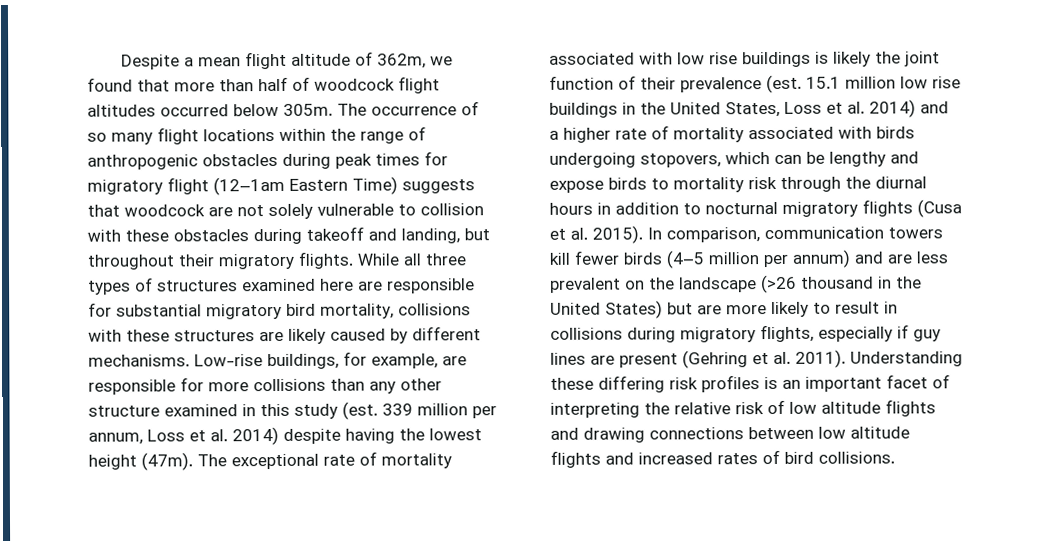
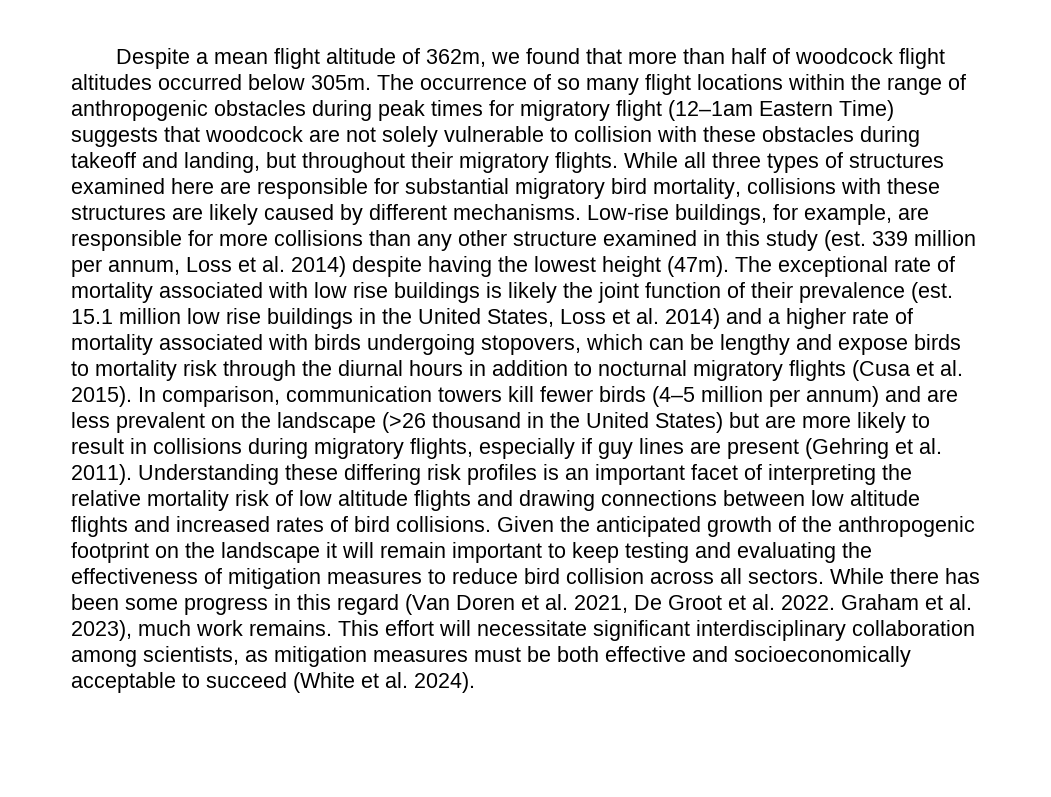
- Understanding these differing risk profiles is an important facet of interpreting the relative risk of low altitude flights and drawing connections between low altitude flights and increased rates of bird collisions.
+ Understanding these differing risk profiles is an important facet of interpreting the relative mortality risk of low altitude flights and drawing connections between low altitude flights and increased rates of bird collisions.
+ Given the anticipated growth of the anthropogenic footprint on the landscape it will remain important to keep testing and evaluating the effectiveness of mitigation measures to reduce bird collision across all sectors. While there has been some progress in this regard (Van Doren et al. 2021, De Groot et al. 2022. Graham et al. 2023), much work remains. This effort will necessitate significant interdisciplinary collaboration among scientists, as mitigation measures must be both effective and socioeconomically acceptable to succeed (White et al. 2024).

